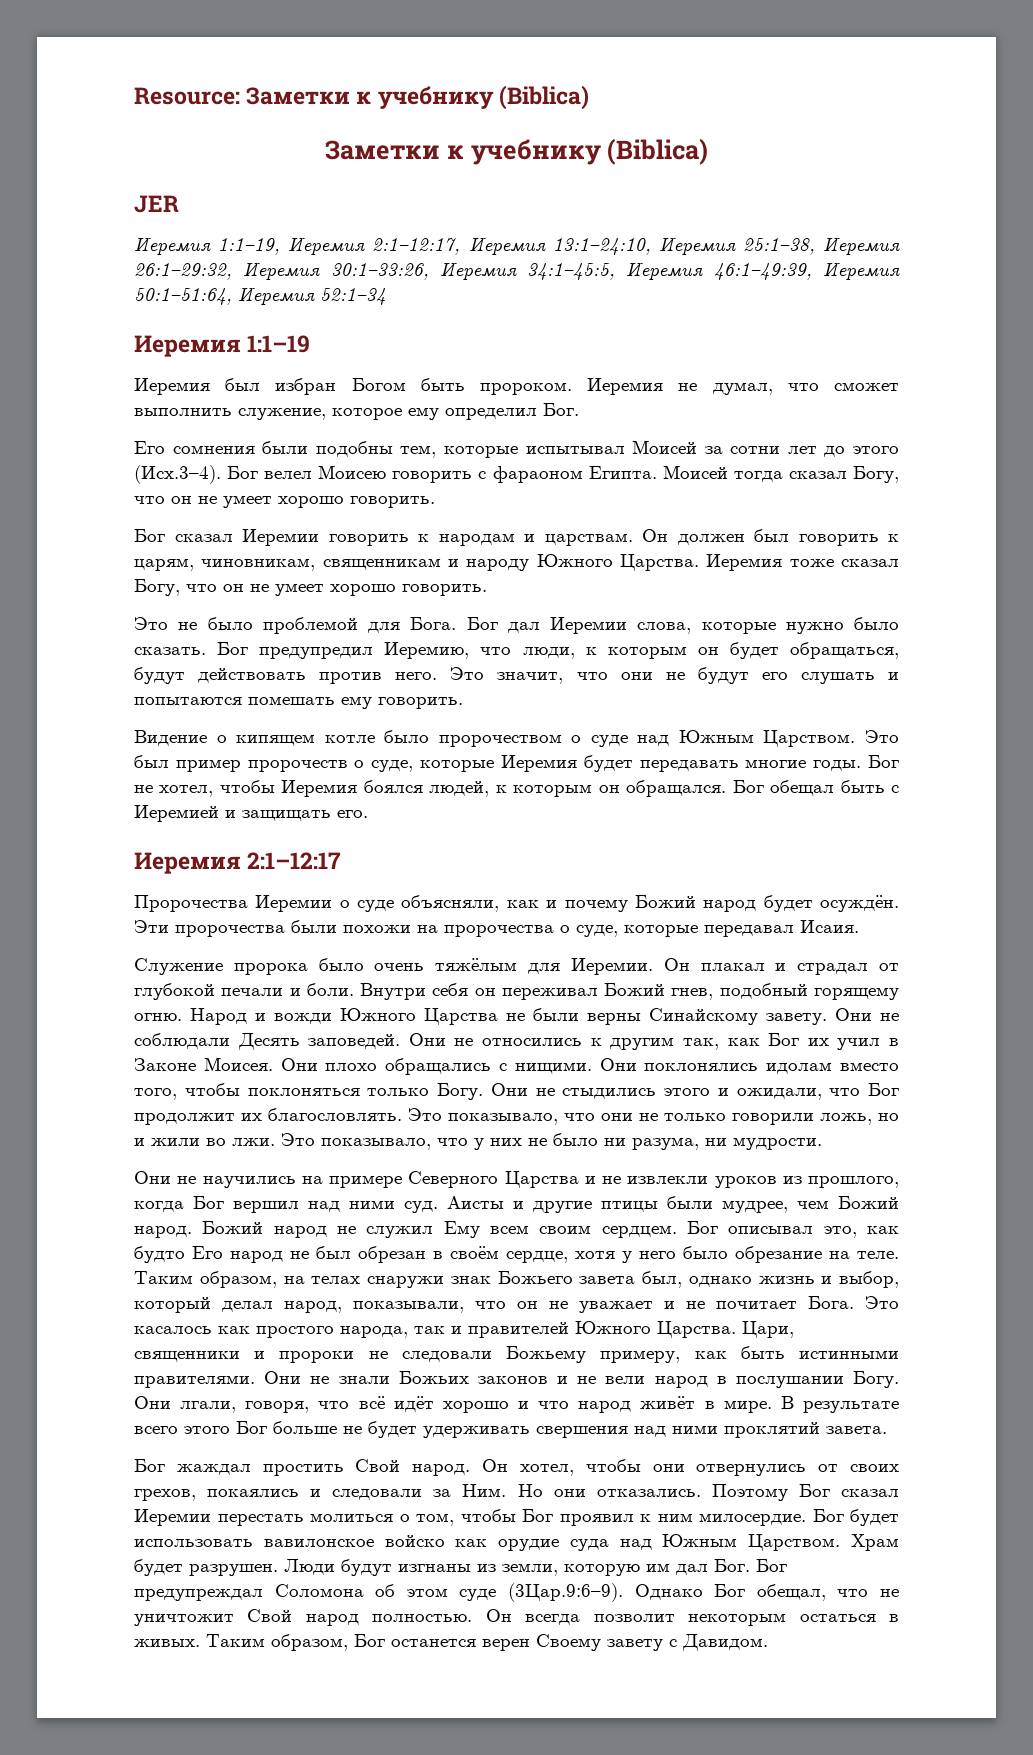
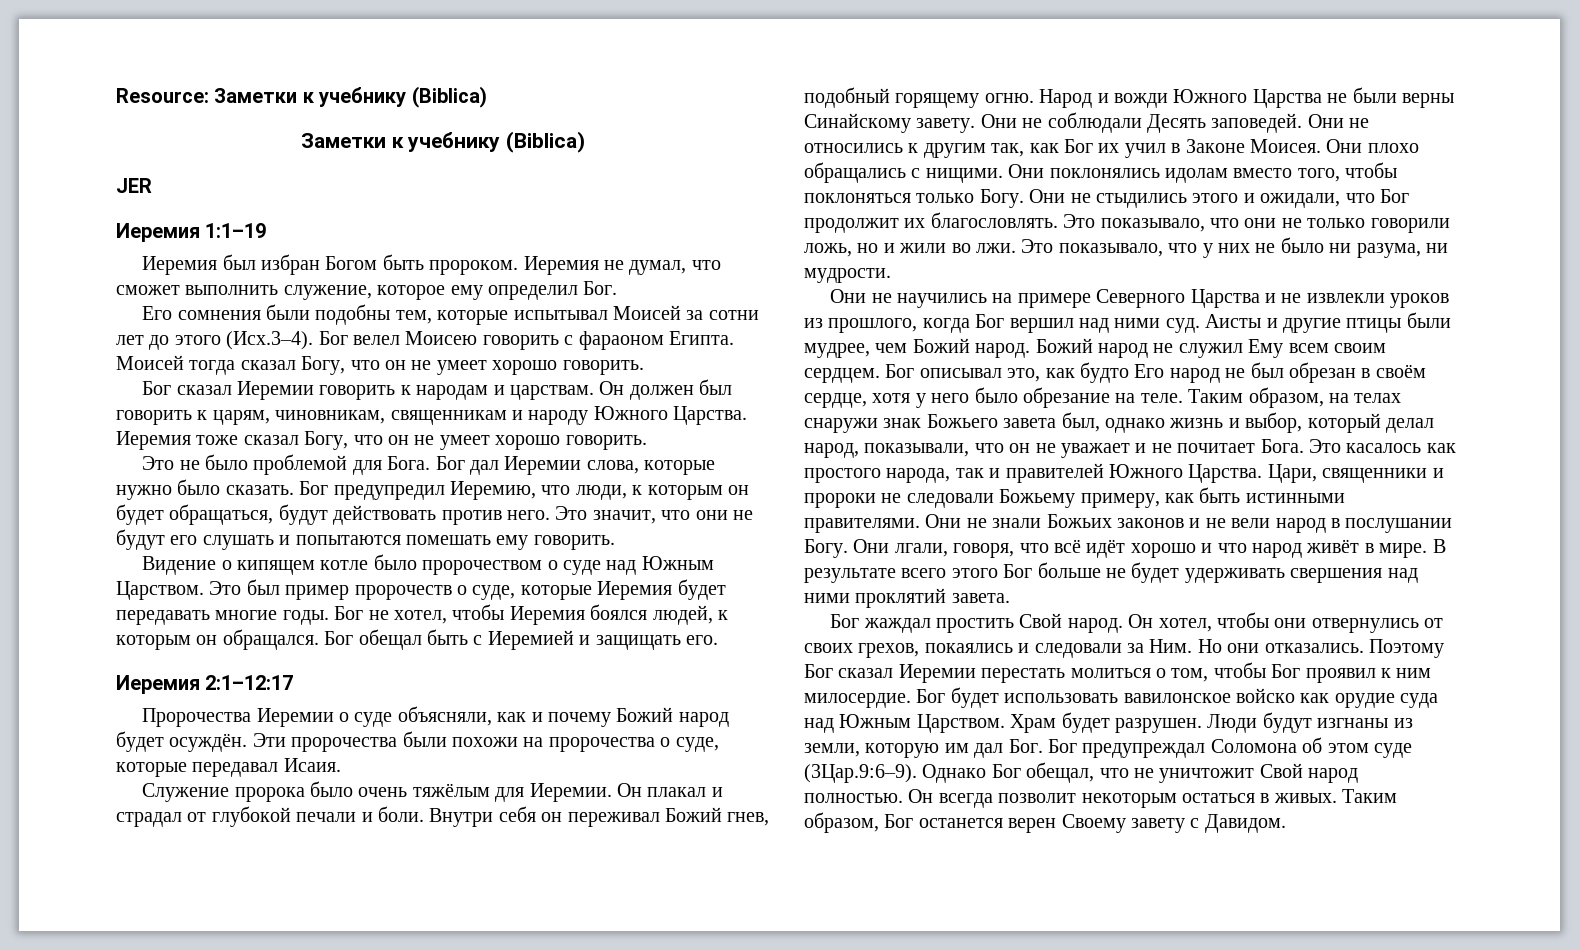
- Иеремия 1:1–19, Иеремия 2:1–12:17, Иеремия 13:1–24:10, Иеремия 25:1–38, Иеремия 26:1–29:32, Иеремия 30:1–33:26, Иеремия 34:1–45:5, Иеремия 46:1–49:39, Иеремия 50:1–51:64, Иеремия 52:1–34

